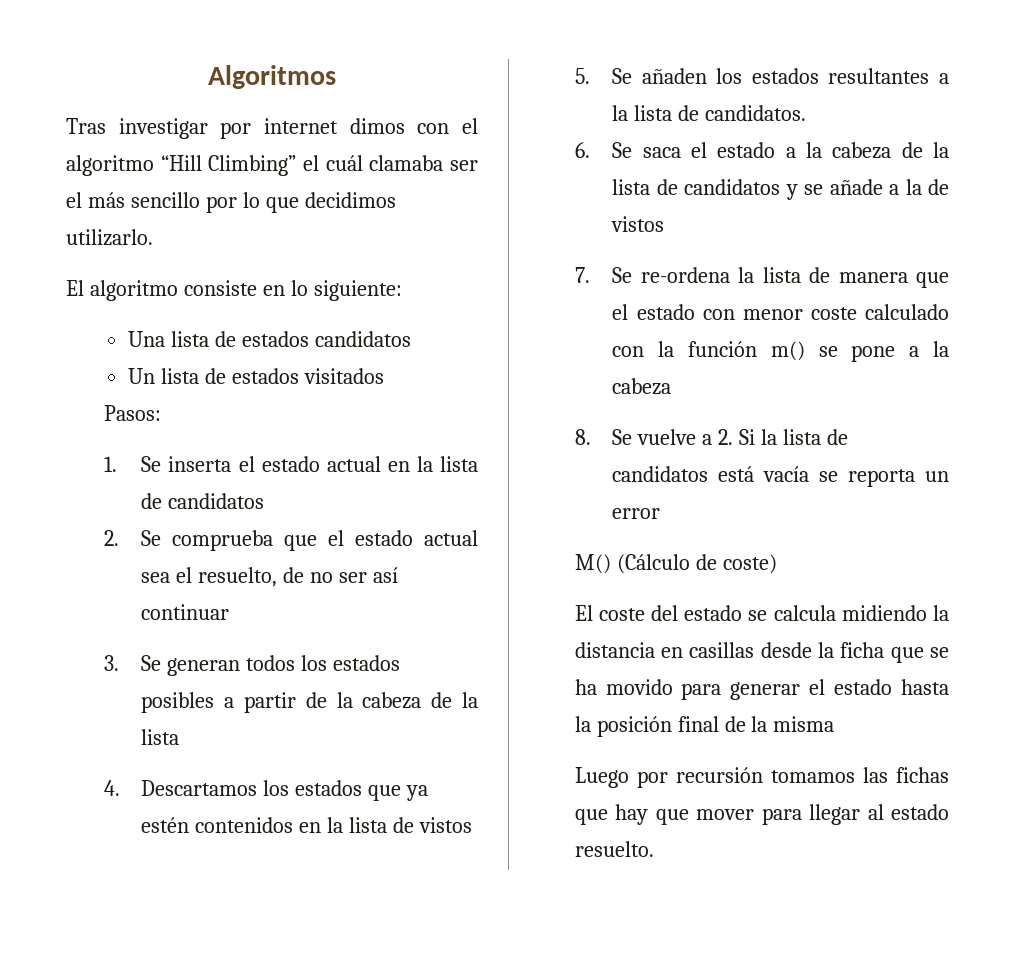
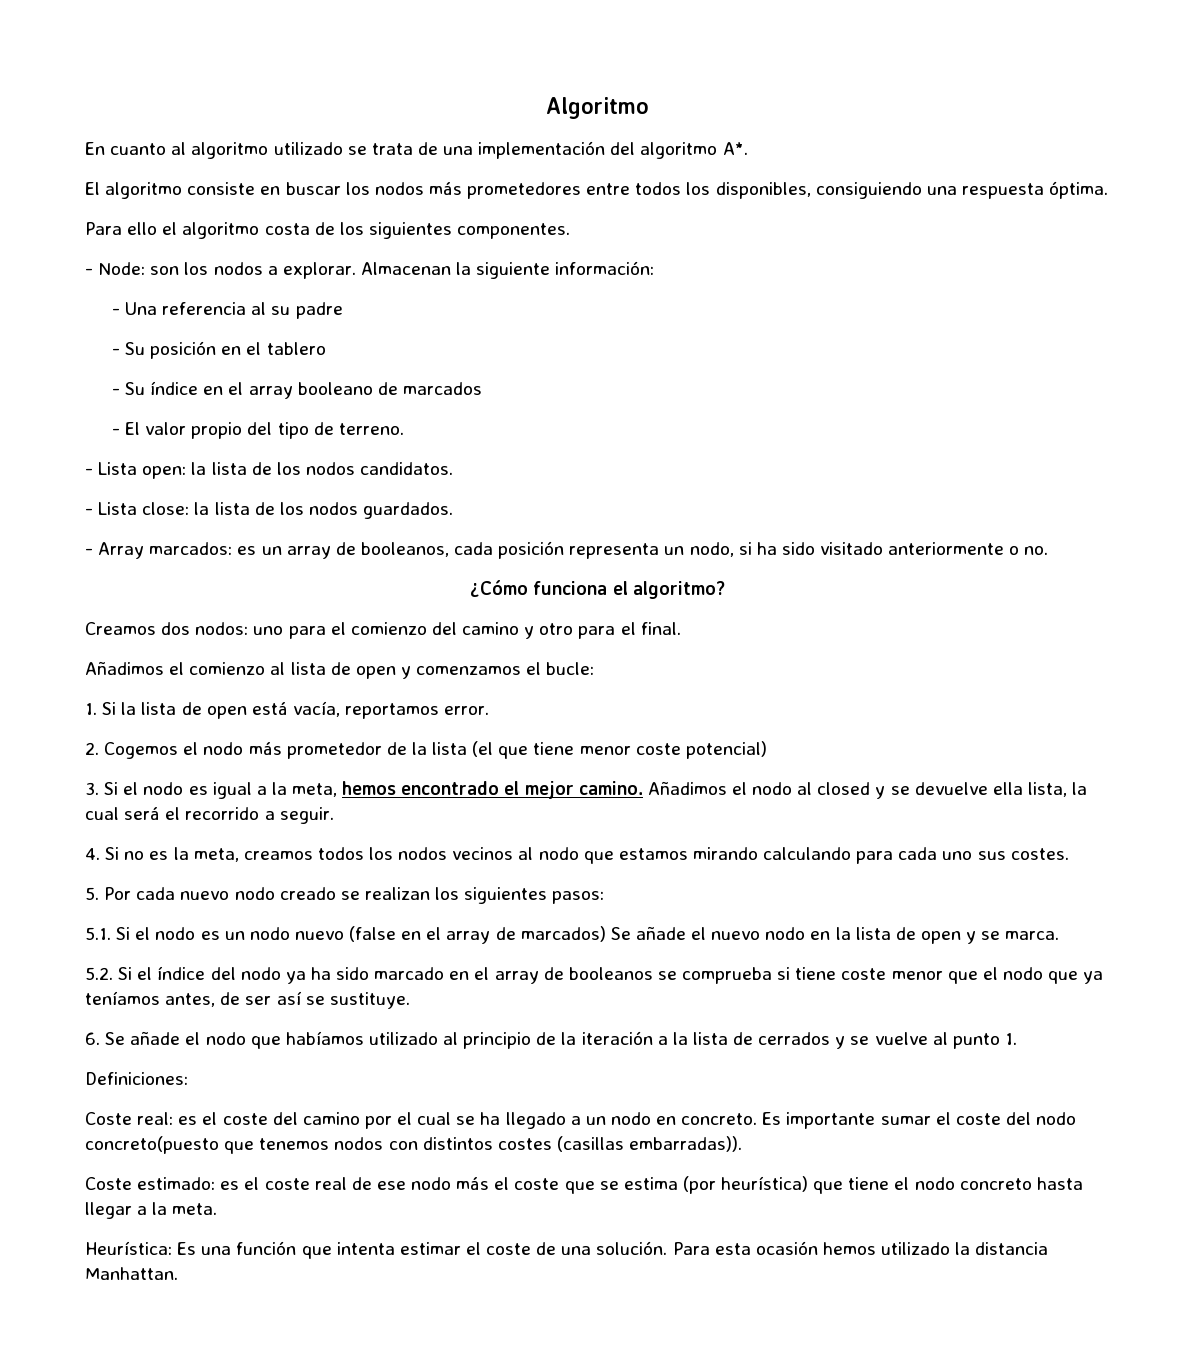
- Algoritmos
- Tras investigar por internet dimos con el algoritmo “Hill Climbing” el cuál clamaba ser el más sencillo por lo que decidimos utilizarlo.
- El algoritmo consiste en lo siguiente:
- Una lista de estados candidatos
- Un lista de estados visitados
- Pasos:
- 1. Se inserta el estado actual en la lista de candidatos
- 2. Se comprueba que el estado actual sea el resuelto, de no ser así continuar
- 3. Se generan todos los estados posibles a partir de la cabeza de la lista
- 4. Descartamos los estados que ya estén contenidos en la lista de vistos
- 5. Se añaden los estados resultantes a la lista de candidatos.
- 6. Se saca el estado a la cabeza de la lista de candidatos y se añade a la de vistos
- 7. Se re-ordena la lista de manera que el estado con menor coste calculado con la función m() se pone a la cabeza
- 8. Se vuelve a 2. Si la lista de candidatos está vacía se reporta un error
- M() (Cálculo de coste)
- El coste del estado se calcula midiendo la distancia en casillas desde la ficha que se ha movido para generar el estado hasta la posición final de la misma
- Luego por recursión tomamos las fichas que hay que mover para llegar al estado resuelto.
+ Algoritmo
+ En cuanto al algoritmo utilizado se trata de una implementación del algoritmo A*.
+ El algoritmo consiste en buscar los nodos más prometedores entre todos los disponibles, consiguiendo una respuesta óptima.
+ Para ello el algoritmo costa de los siguientes componentes.
+ - Node: son los nodos a explorar. Almacenan la siguiente información:
+ - Una referencia al su padre
+ - Su posición en el tablero
+ - Su índice en el array booleano de marcados
+ - El valor propio del tipo de terreno.
+ - Lista open: la lista de los nodos candidatos.
+ - Lista close: la lista de los nodos guardados.
+ - Array marcados: es un array de booleanos, cada posición representa un nodo, si ha sido visitado anteriormente o no.
+ ¿Cómo funciona el algoritmo?
+ Creamos dos nodos: uno para el comienzo del camino y otro para el final.
+ Añadimos el comienzo al lista de open y comenzamos el bucle:
+ 1. Si la lista de open está vacía, reportamos error.
+ 2. Cogemos el nodo más prometedor de la lista (el que tiene menor coste potencial)
+ 3. Si el nodo es igual a la meta, hemos encontrado el mejor camino. Añadimos el nodo al closed y se devuelve ella lista, la cual será el recorrido a seguir.
+ 4. Si no es la meta, creamos todos los nodos vecinos al nodo que estamos mirando calculando para cada uno sus costes.
+ 5. Por cada nuevo nodo creado se realizan los siguientes pasos:
+ 5.1. Si el nodo es un nodo nuevo (false en el array de marcados) Se añade el nuevo nodo en la lista de open y se marca.
+ 5.2. Si el índice del nodo ya ha sido marcado en el array de booleanos se comprueba si tiene coste menor que el nodo que ya teníamos antes, de ser así se sustituye.
+ 6. Se añade el nodo que habíamos utilizado al principio de la iteración a la lista de cerrados y se vuelve al punto 1.
+ Definiciones:
+ Coste real: es el coste del camino por el cual se ha llegado a un nodo en concreto. Es importante sumar el coste del nodo concreto(puesto que tenemos nodos con distintos costes (casillas embarradas)).
+ Coste estimado: es el coste real de ese nodo más el coste que se estima (por heurística) que tiene el nodo concreto hasta llegar a la meta.
+ Heurística: Es una función que intenta estimar el coste de una solución. Para esta ocasión hemos utilizado la distancia Manhattan.

